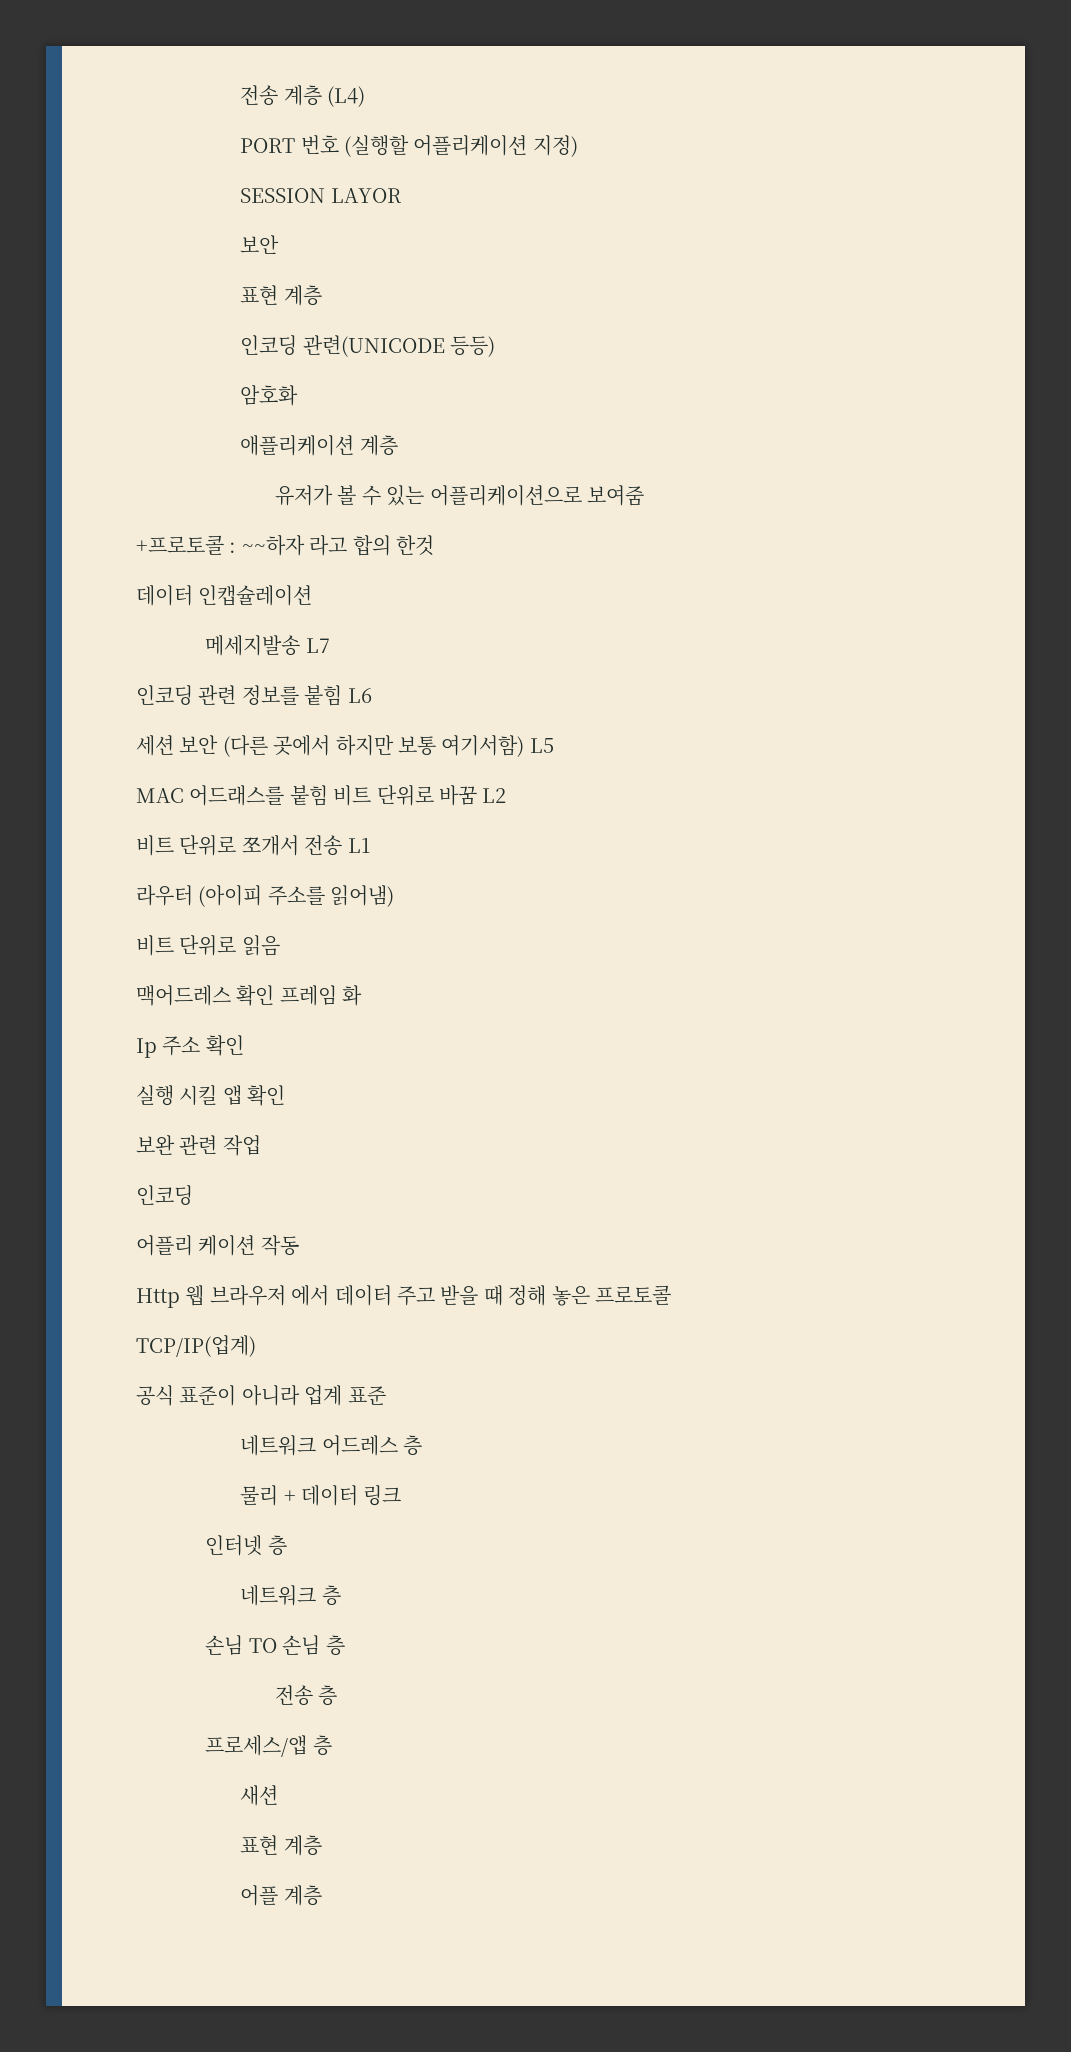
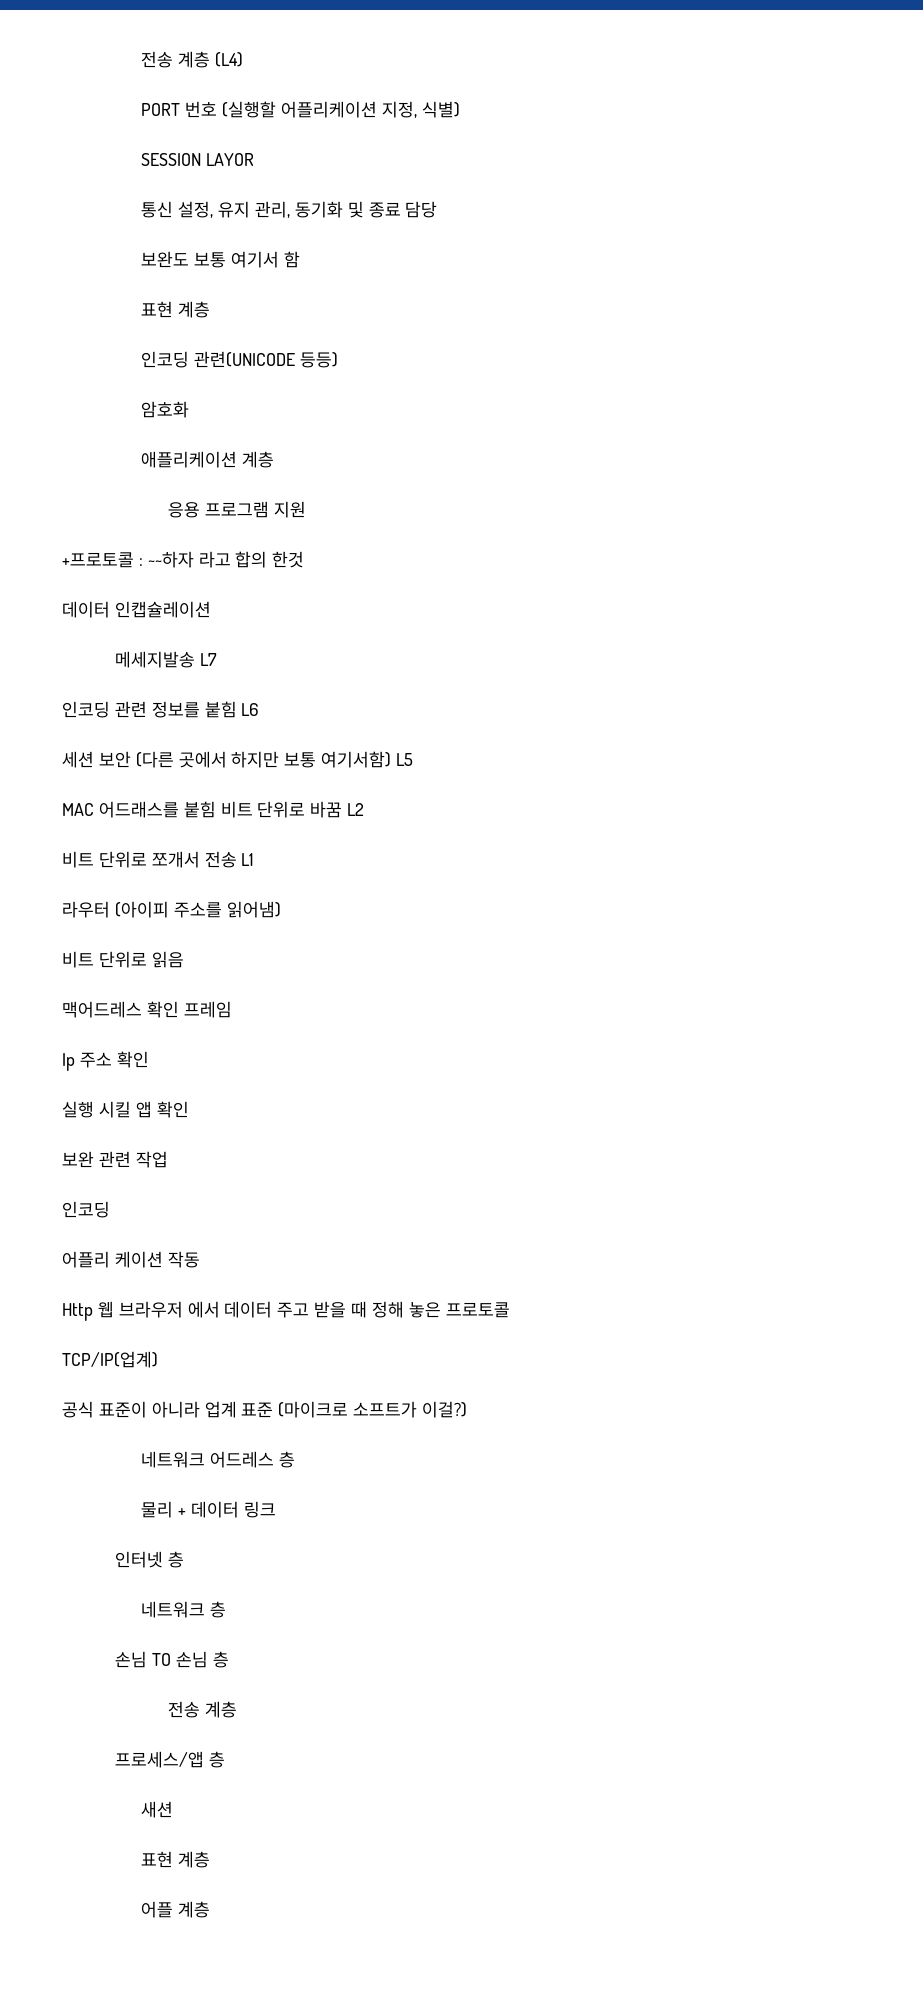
- PORT 번호 (실행할 어플리케이션 지정)
+ PORT 번호 (실행할 어플리케이션 지정, 식별)
  SESSION LAYOR
- 보안
+ 통신 설정, 유지 관리, 동기화 및 종료 담당
+ 보완도 보통 여기서 함
- 유저가 볼 수 있는 어플리케이션으로 보여줌
+ 응용 프로그램 지원
- 맥어드레스 확인 프레임 화
+ 맥어드레스 확인 프레임
- 공식 표준이 아니라 업계 표준
+ 공식 표준이 아니라 업계 표준 (마이크로 소프트가 이걸?)
  손님 TO 손님 층
- 전송 층
+ 전송 계층

